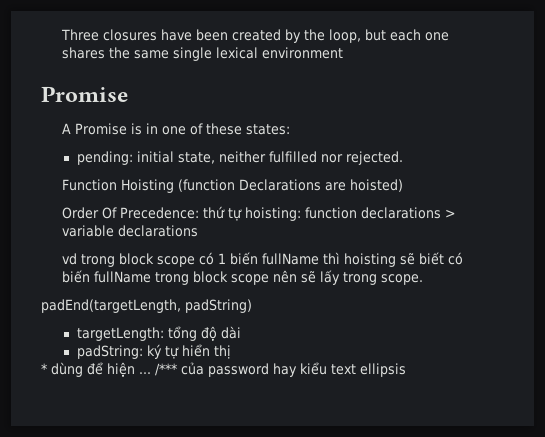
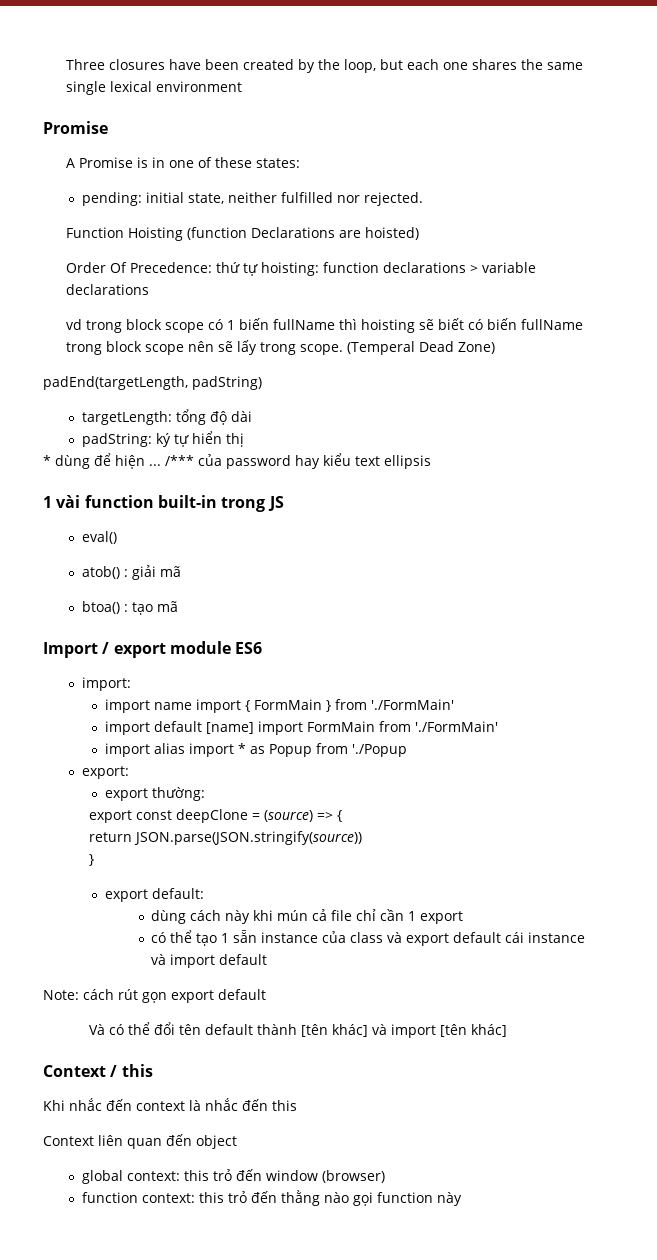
+ (Temperal Dead Zone)
+ 1 vài function built-in trong JS
+ eval()
+ atob() : giải mã
+ btoa() : tạo mã
+ Import / export module ES6
+ import:
+ import name import { FormMain } from './FormMain'
+ import default [name] import FormMain from './FormMain'
+ import alias import * as Popup from './Popup
+ export:
+ export thường:
+ export const deepClone = (source) => {
+ return JSON.parse(JSON.stringify(source))
+ }
+ export default:
+ dùng cách này khi mún cả file chỉ cần 1 export
+ có thể tạo 1 sẵn instance của class và export default cái instance và import default
+ Note: cách rút gọn export default
+ Và có thể đổi tên default thành [tên khác] và import [tên khác]
+ Context / this
+ Khi nhắc đến context là nhắc đến this
+ Context liên quan đến object
+ global context: this trỏ đến window (browser)
+ function context: this trỏ đến thằng nào gọi function này

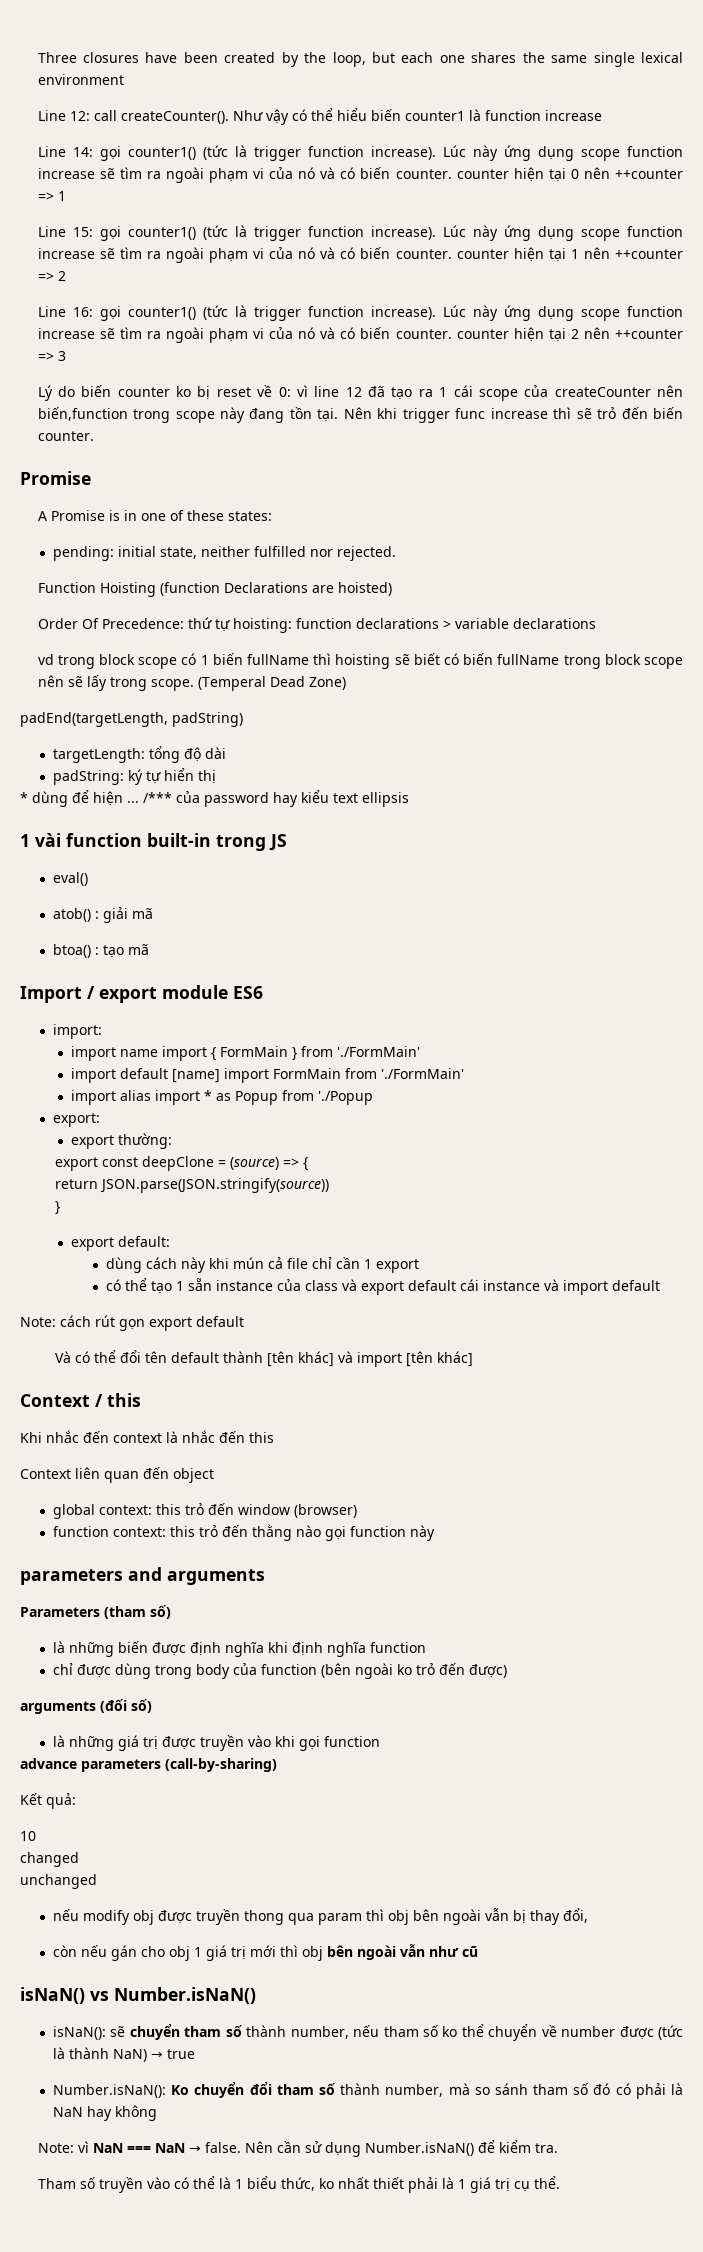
+ Line 12: call createCounter(). Như vậy có thể hiểu biến counter1 là function increase
+ Line 14: gọi counter1() (tức là trigger function increase). Lúc này ứng dụng scope function increase sẽ tìm ra ngoài phạm vi của nó và có biến counter. counter hiện tại 0 nên ++counter => 1
+ Line 15: gọi counter1() (tức là trigger function increase). Lúc này ứng dụng scope function increase sẽ tìm ra ngoài phạm vi của nó và có biến counter. counter hiện tại 1 nên ++counter => 2
+ Line 16: gọi counter1() (tức là trigger function increase). Lúc này ứng dụng scope function increase sẽ tìm ra ngoài phạm vi của nó và có biến counter. counter hiện tại 2 nên ++counter => 3
+ Lý do biến counter ko bị reset về 0: vì line 12 đã tạo ra 1 cái scope của createCounter nên biến,function trong scope này đang tồn tại. Nên khi trigger func increase thì sẽ trỏ đến biến counter.
+ parameters and arguments
+ Parameters (tham số)
+ là những biến được định nghĩa khi định nghĩa function
+ chỉ được dùng trong body của function (bên ngoài ko trỏ đến được)
+ arguments (đối số)
+ là những giá trị được truyền vào khi gọi function
+ advance parameters (call-by-sharing)
+ Kết quả:
+ 10
+ changed
+ unchanged
+ nếu modify obj được truyền thong qua param thì obj bên ngoài vẫn bị thay đổi,
+ còn nếu gán cho obj 1 giá trị mới thì obj bên ngoài vẫn như cũ
+ isNaN() vs Number.isNaN()
+ isNaN(): sẽ chuyển tham số thành number, nếu tham số ko thể chuyển về number được (tức là thành NaN) → true
+ Number.isNaN(): Ko chuyển đổi tham số thành number, mà so sánh tham số đó có phải là NaN hay không
+ Note: vì NaN === NaN → false. Nên cần sử dụng Number.isNaN() để kiểm tra.
+ Tham số truyền vào có thể là 1 biểu thức, ko nhất thiết phải là 1 giá trị cụ thể.

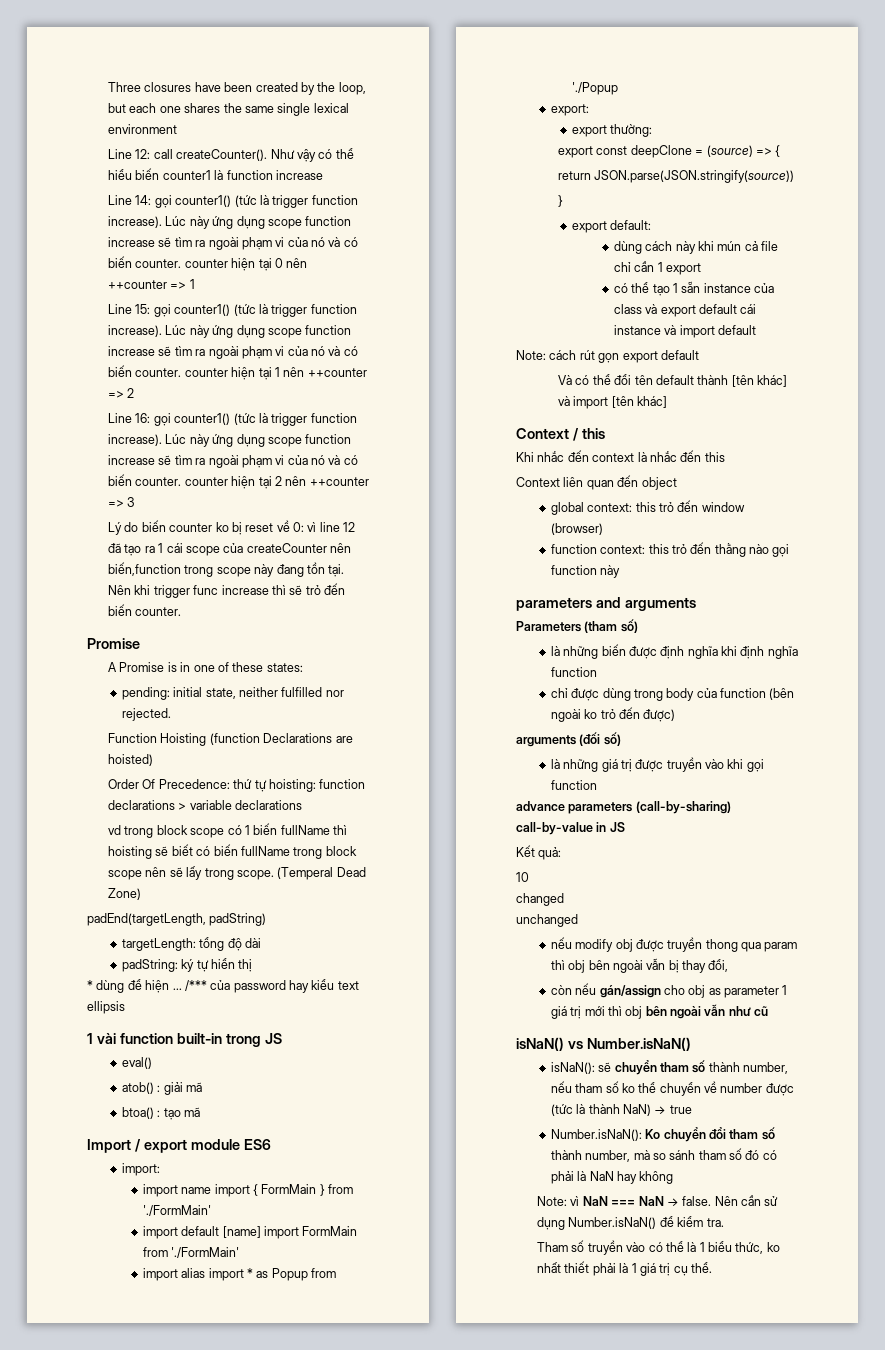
- advance parameters (call-by-sharing)
+ advance parameters (call-by-sharing) call-by-value in JS
- còn nếu gán cho obj 1 giá trị mới thì obj bên ngoài vẫn như cũ
+ còn nếu gán/assign cho obj as parameter 1 giá trị mới thì obj bên ngoài vẫn như cũ

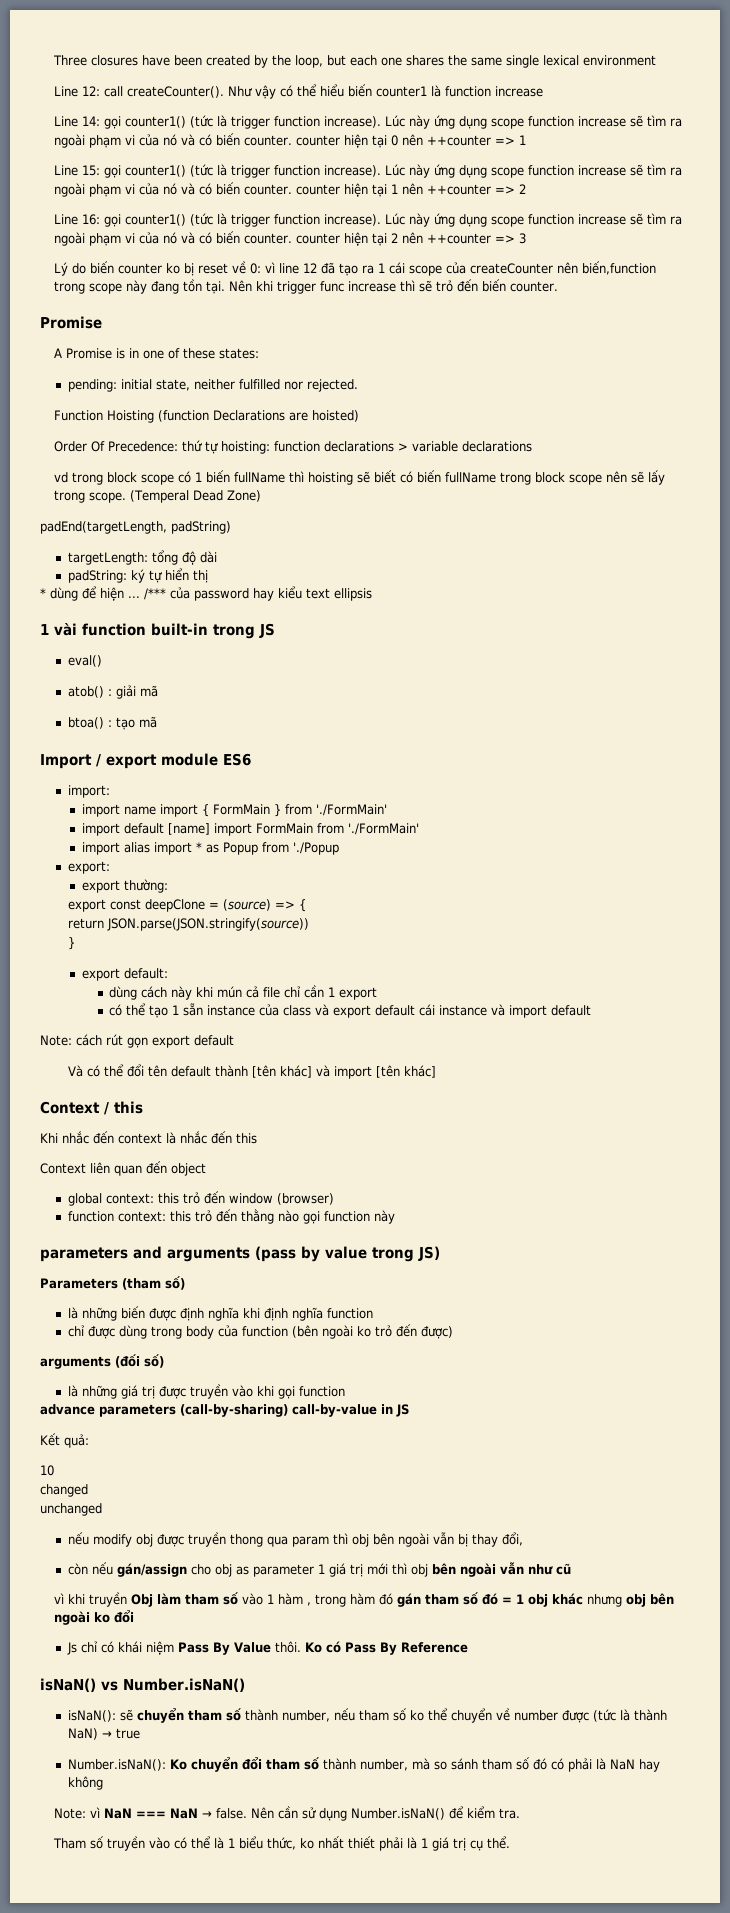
- parameters and arguments
+ parameters and arguments (pass by value trong JS)
+ vì khi truyền Obj làm tham số vào 1 hàm , trong hàm đó gán tham số đó = 1 obj khác nhưng obj bên ngoài ko đổi
+ Js chỉ có khái niệm Pass By Value thôi. Ko có Pass By Reference

